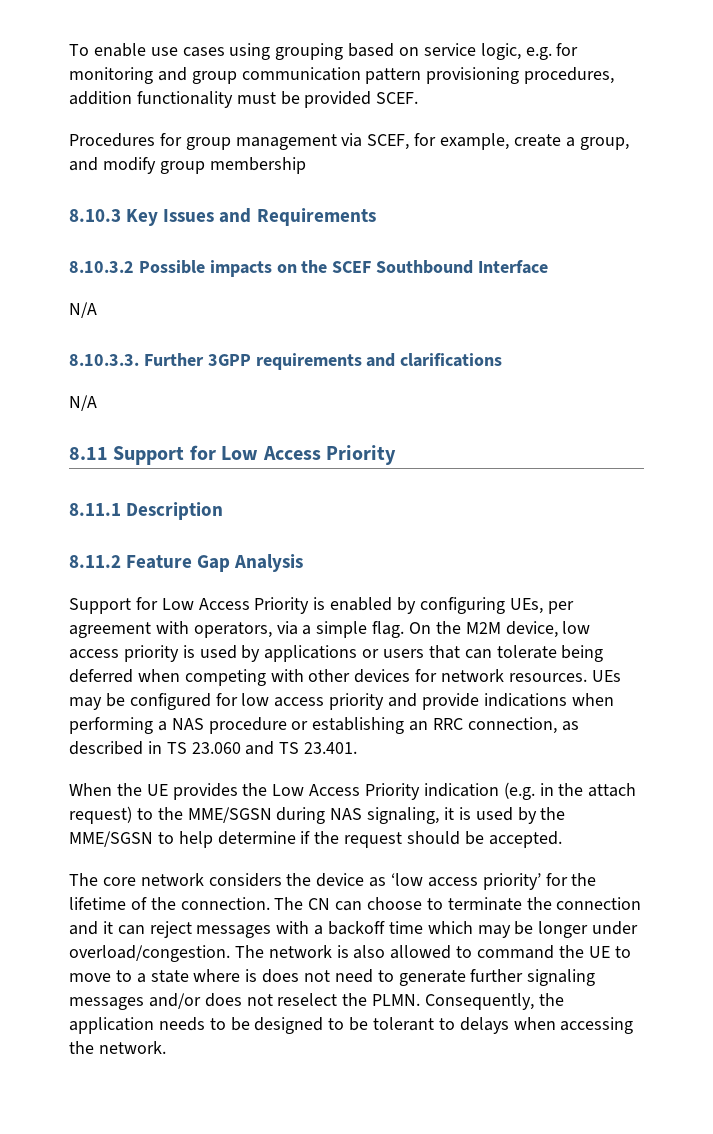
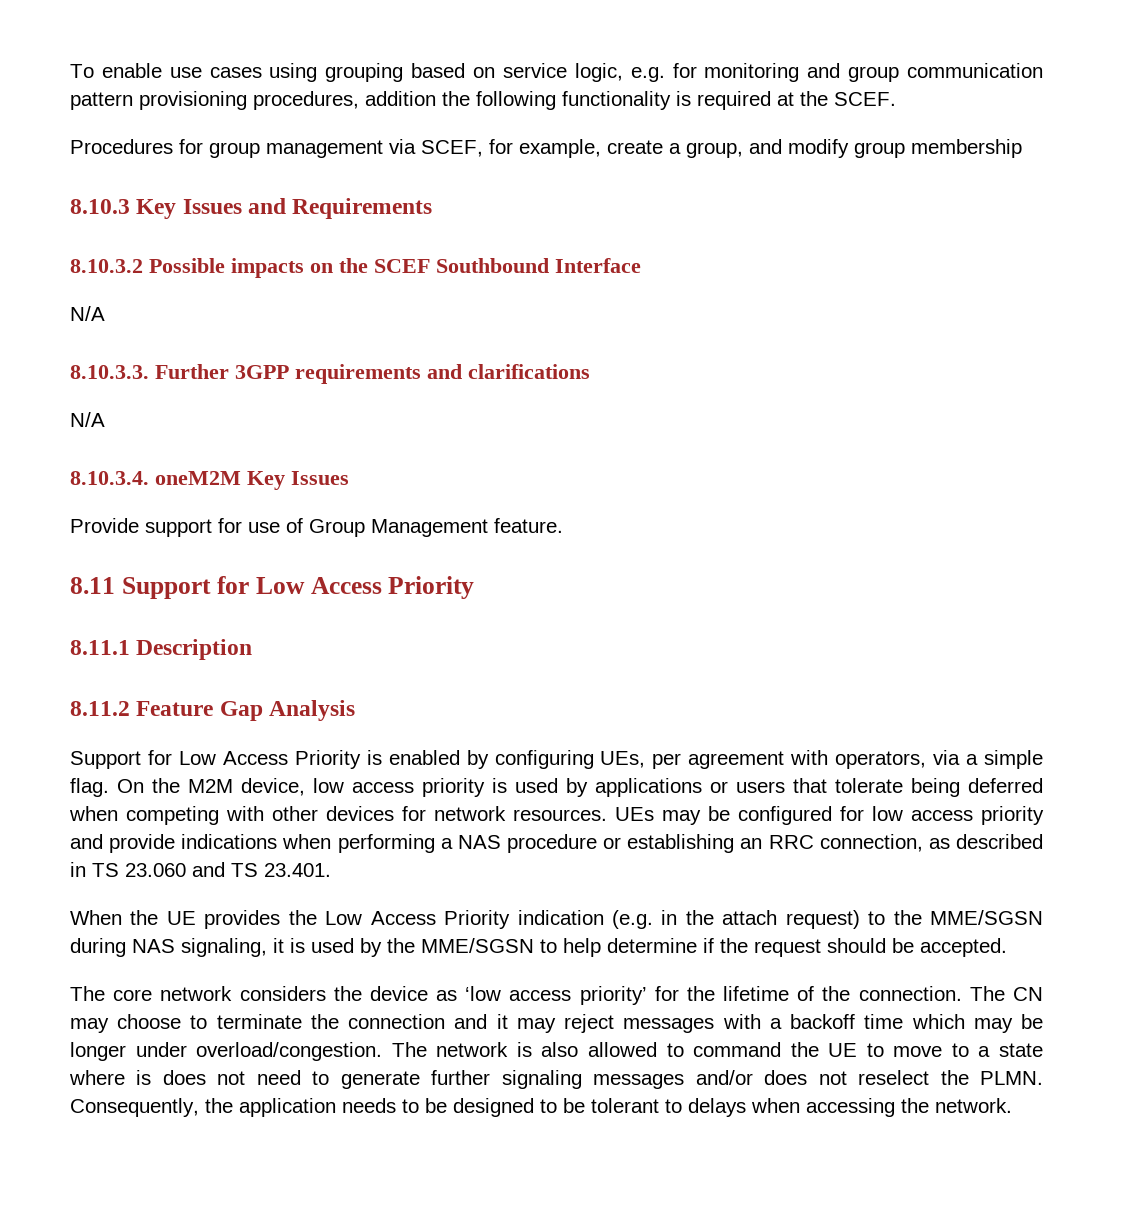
- To enable use cases using grouping based on service logic, e.g. for monitoring and group communication pattern provisioning procedures, addition functionality must be provided SCEF.
+ To enable use cases using grouping based on service logic, e.g. for monitoring and group communication pattern provisioning procedures, addition the following functionality is required at the SCEF.
+ 8.10.3.4. oneM2M Key Issues
+ Provide support for use of Group Management feature.
- On the M2M device, low access priority is used by applications or users that can tolerate being deferred when competing with other devices for network resources.
+ On the M2M device, low access priority is used by applications or users that tolerate being deferred when competing with other devices for network resources.
- The CN can choose to terminate the connection and it can reject messages with a backoff time which may be longer under overload/congestion.
+ The CN may choose to terminate the connection and it may reject messages with a backoff time which may be longer under overload/congestion.

